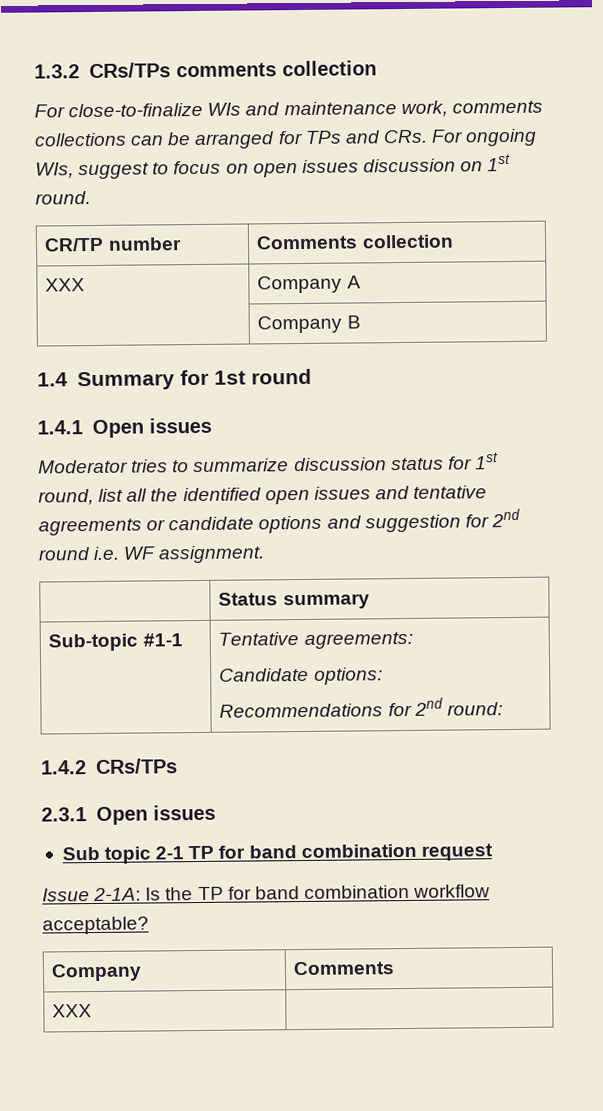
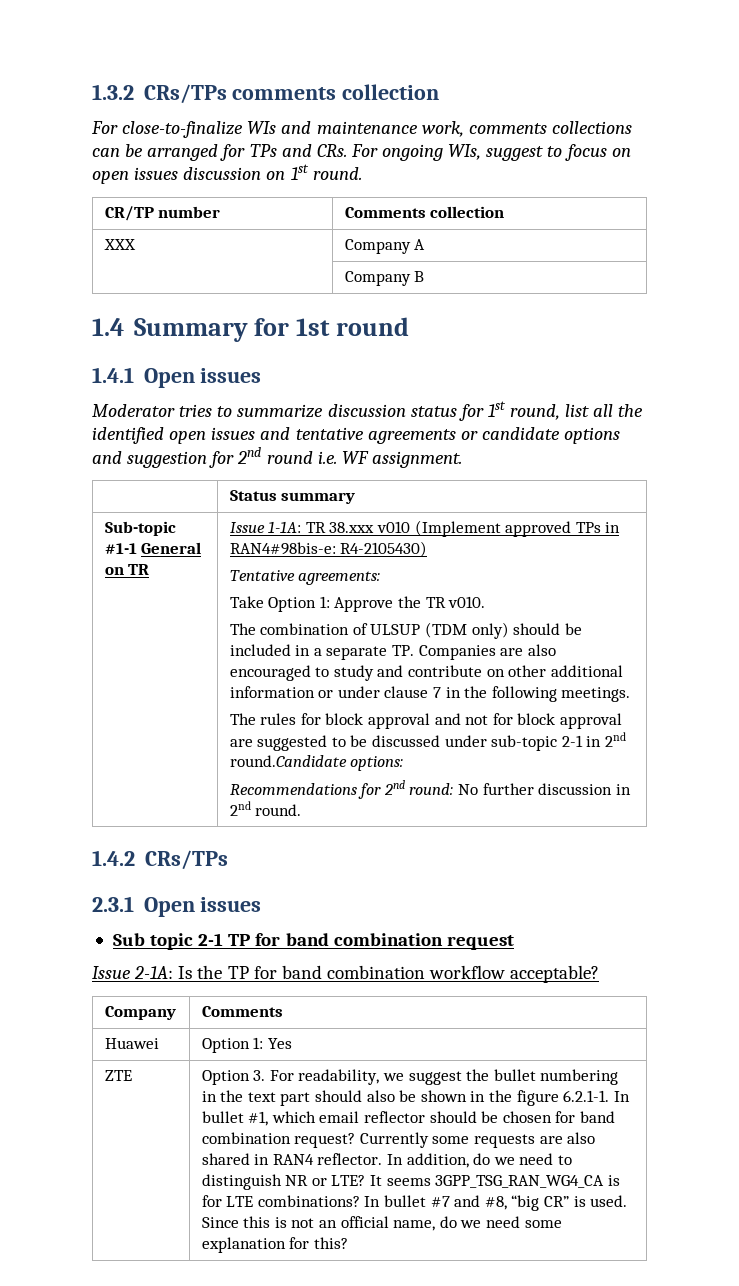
- Sub-topic #1-1 | Tentative agreements:
- Candidate options:
+ Sub-topic #1-1 General on TR | Issue 1-1A: TR 38.xxx v010 (Implement approved TPs in RAN4#98bis-e: R4-2105430)
+ Tentative agreements:
+ Take Option 1: Approve the TR v010.
+ The combination of ULSUP (TDM only) should be included in a separate TP. Companies are also encouraged to study and contribute on other additional information or under clause 7 in the following meetings.
+ The rules for block approval and not for block approval are suggested to be discussed under sub-topic 2-1 in 2nd round.Candidate options:
- Recommendations for 2nd round:
+ Recommendations for 2nd round: No further discussion in 2nd round.
  Company | Comments
- XXX |
+ Huawei | Option 1: Yes
+ ZTE | Option 3. For readability, we suggest the bullet numbering in the text part should also be shown in the figure 6.2.1-1. In bullet #1, which email reflector should be chosen for band combination request? Currently some requests are also shared in RAN4 reflector. In addition, do we need to distinguish NR or LTE? It seems 3GPP_TSG_RAN_WG4_CA is for LTE combinations? In bullet #7 and #8, “big CR” is used. Since this is not an official name, do we need some explanation for this?

